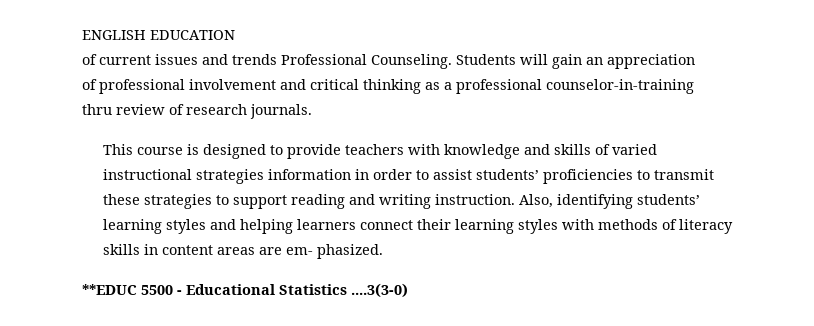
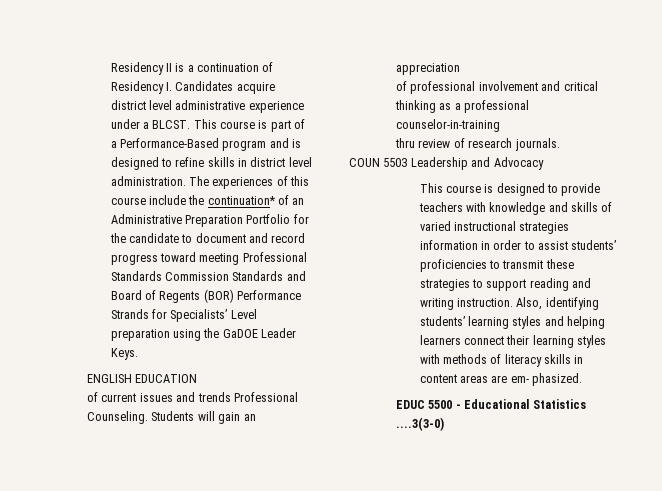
+ Residency II is a continuation of Residency I. Candidates acquire district level administrative experience under a BLCST. This course is part of a Performance-Based program and is designed to refine skills in district level administration. The experiences of this course include the continuation* of an Administrative Preparation Portfolio for the candidate to document and record progress toward meeting Professional Standards Commission Standards and Board of Regents (BOR) Performance Strands for Specialists’ Level preparation using the GaDOE Leader Keys.
+ COUN 5503 Leadership and Advocacy
- **EDUC 5500 - Educational Statistics ....3(3-0)
+ EDUC 5500 - Educational Statistics ....3(3-0)

